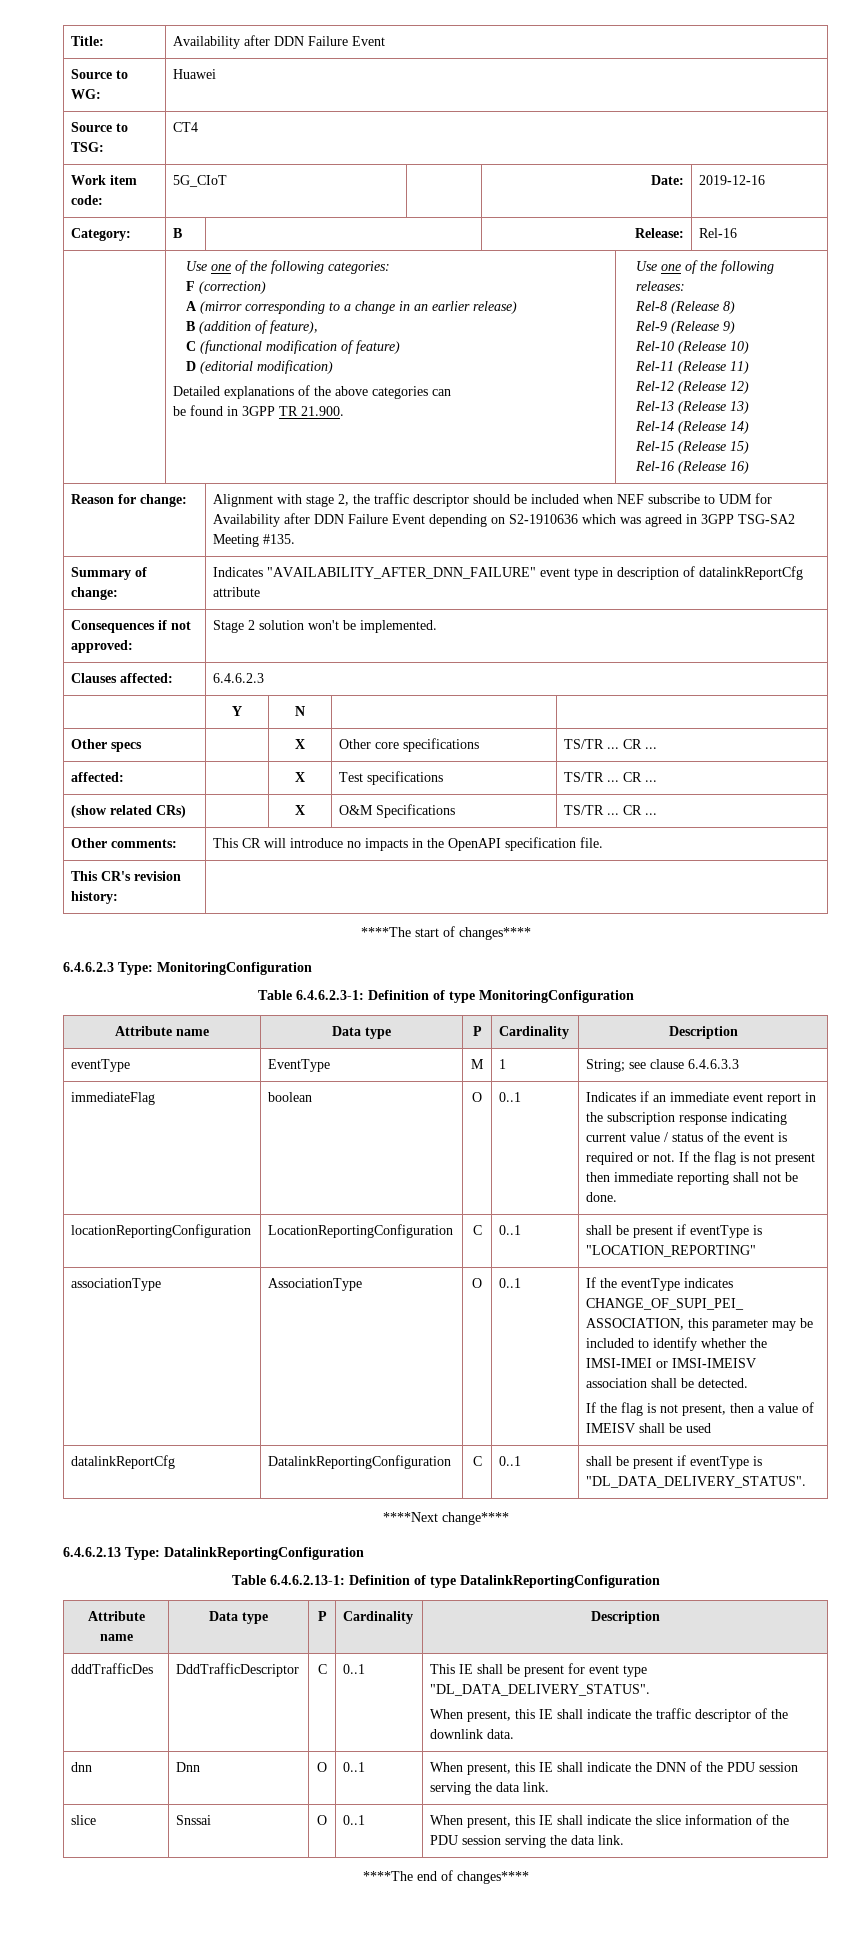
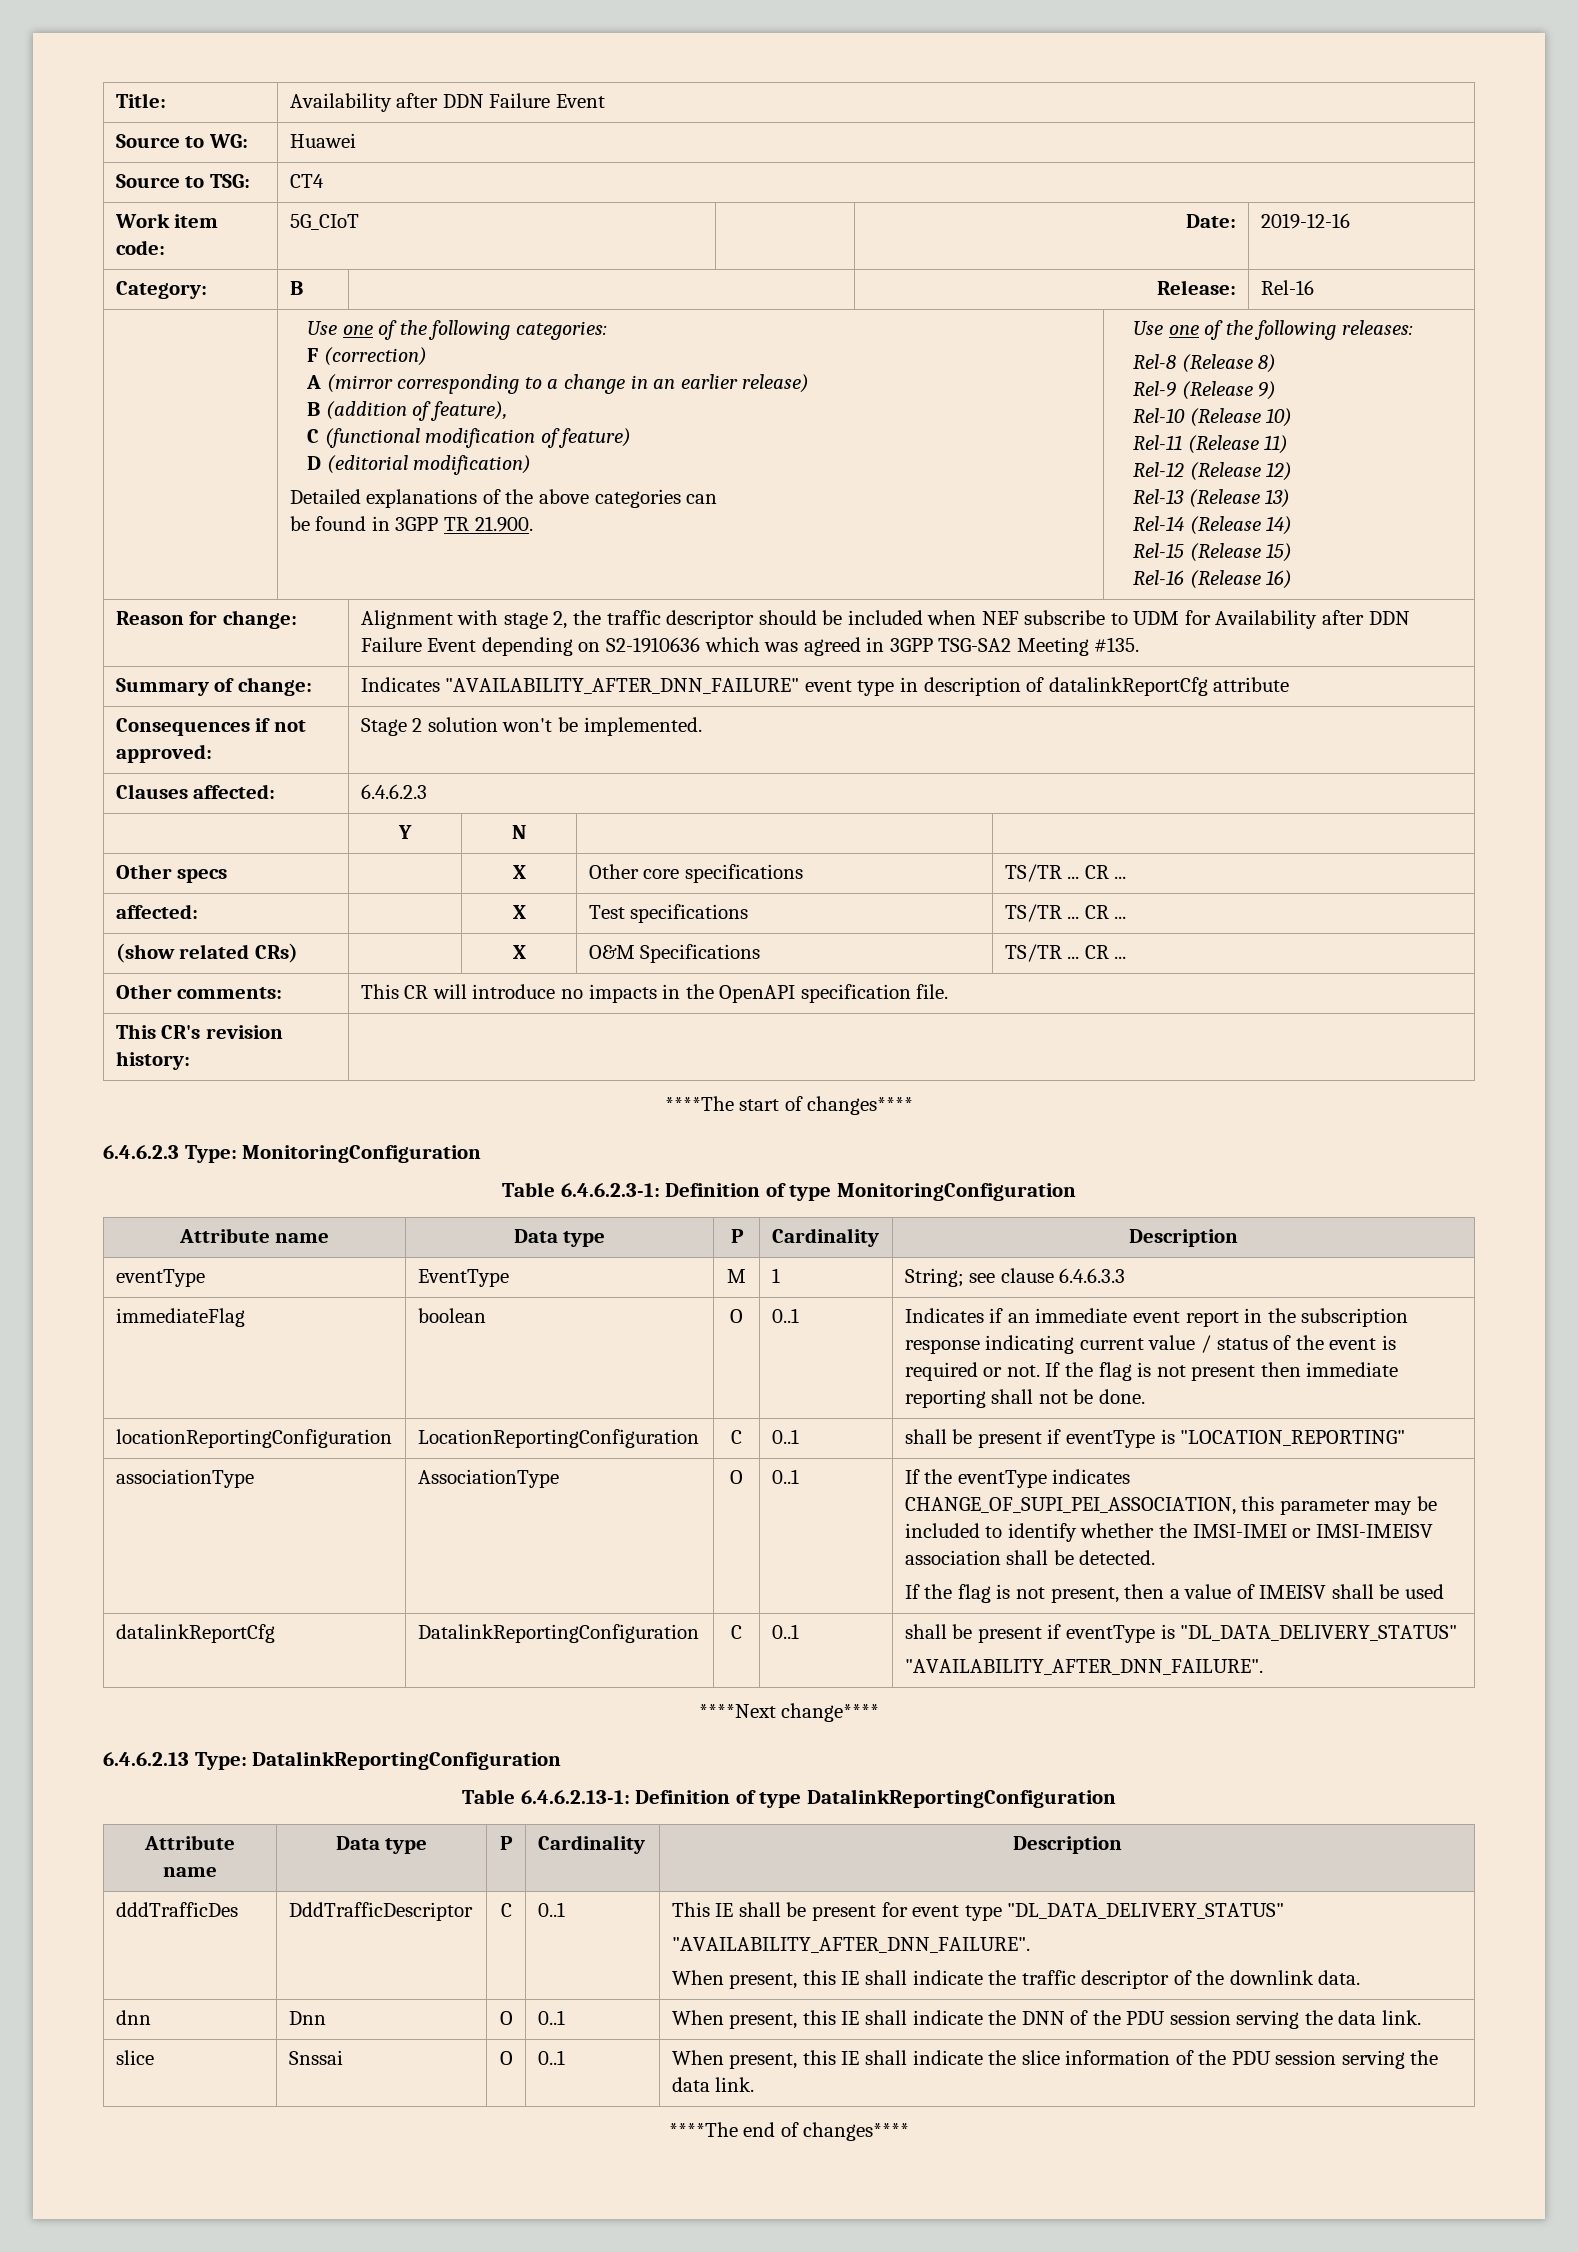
- datalinkReportCfg | DatalinkReportingConfiguration | C | 0..1 | shall be present if eventType is "DL_DATA_DELIVERY_STATUS".
+ datalinkReportCfg | DatalinkReportingConfiguration | C | 0..1 | shall be present if eventType is "DL_DATA_DELIVERY_STATUS"
+ "AVAILABILITY_AFTER_DNN_FAILURE".
- dddTrafficDes | DddTrafficDescriptor | C | 0..1 | This IE shall be present for event type "DL_DATA_DELIVERY_STATUS".
+ dddTrafficDes | DddTrafficDescriptor | C | 0..1 | This IE shall be present for event type "DL_DATA_DELIVERY_STATUS"
+ "AVAILABILITY_AFTER_DNN_FAILURE".

